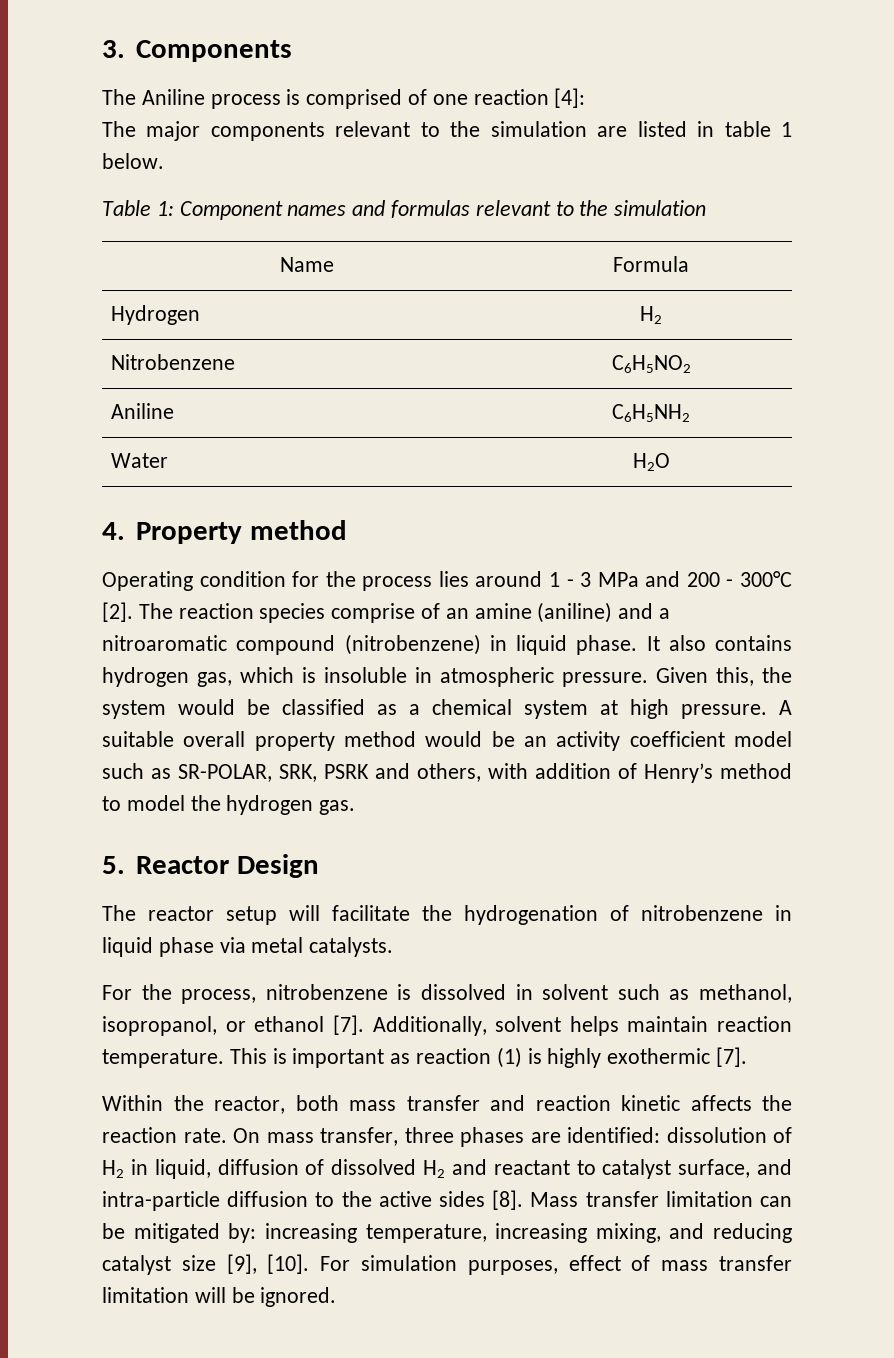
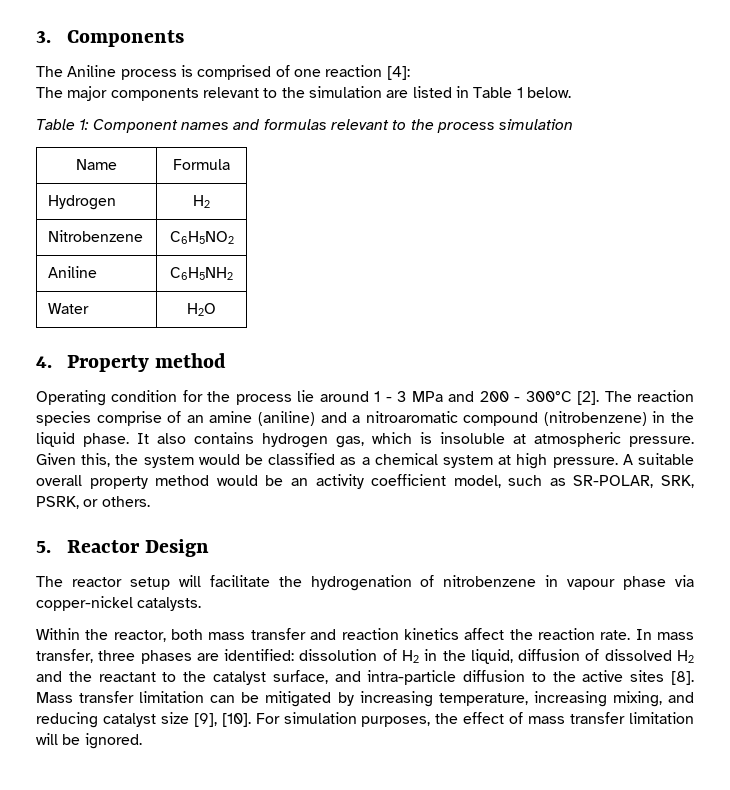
- The major components relevant to the simulation are listed in table 1 below.
+ The major components relevant to the simulation are listed in Table 1 below.
- Table 1: Component names and formulas relevant to the simulation
+ Table 1: Component names and formulas relevant to the process simulation
- Operating condition for the process lies around 1 - 3 MPa and 200 - 300°C [2].
+ Operating condition for the process lie around 1 - 3 MPa and 200 - 300°C [2].
- The reaction species comprise of an amine (aniline) and a nitroaromatic compound (nitrobenzene) in liquid phase.
+ The reaction species comprise of an amine (aniline) and a nitroaromatic compound (nitrobenzene) in the liquid phase.
- It also contains hydrogen gas, which is insoluble in atmospheric pressure.
+ It also contains hydrogen gas, which is insoluble at atmospheric pressure.
- A suitable overall property method would be an activity coefficient model such as SR-POLAR, SRK, PSRK and others, with addition of Henry’s method to model the hydrogen gas.
+ A suitable overall property method would be an activity coefficient model, such as SR-POLAR, SRK, PSRK, or others.
- The reactor setup will facilitate the hydrogenation of nitrobenzene in liquid phase via metal catalysts.
+ The reactor setup will facilitate the hydrogenation of nitrobenzene in vapour phase via copper-nickel catalysts.
- For the process, nitrobenzene is dissolved in solvent such as methanol, isopropanol, or ethanol [7]. Additionally, solvent helps maintain reaction temperature. This is important as reaction (1) is highly exothermic [7].
- Within the reactor, both mass transfer and reaction kinetic affects the reaction rate.
+ Within the reactor, both mass transfer and reaction kinetics affect the reaction rate.
- On mass transfer, three phases are identified: dissolution of H2 in liquid, diffusion of dissolved H2 and reactant to catalyst surface, and intra-particle diffusion to the active sides [8].
+ In mass transfer, three phases are identified: dissolution of H2 in the liquid, diffusion of dissolved H2 and the reactant to the catalyst surface, and intra-particle diffusion to the active sites [8].
- Mass transfer limitation can be mitigated by: increasing temperature, increasing mixing, and reducing catalyst size [9], [10].
+ Mass transfer limitation can be mitigated by increasing temperature, increasing mixing, and reducing catalyst size [9], [10].
- For simulation purposes, effect of mass transfer limitation will be ignored.
+ For simulation purposes, the effect of mass transfer limitation will be ignored.

